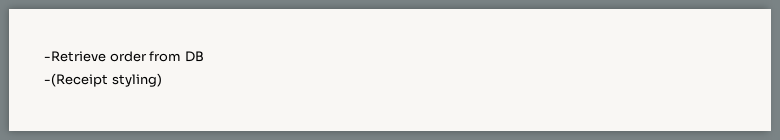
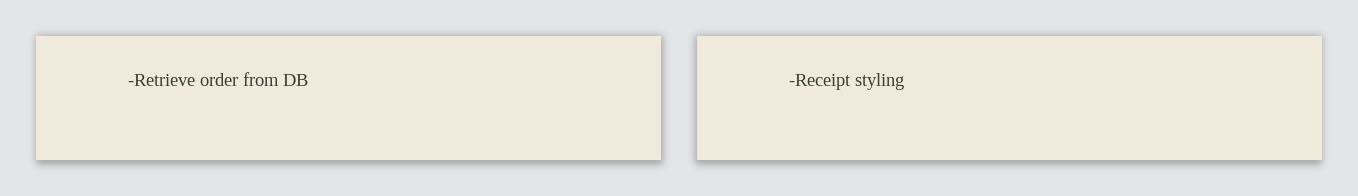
- -(Receipt styling)
+ -Receipt styling

